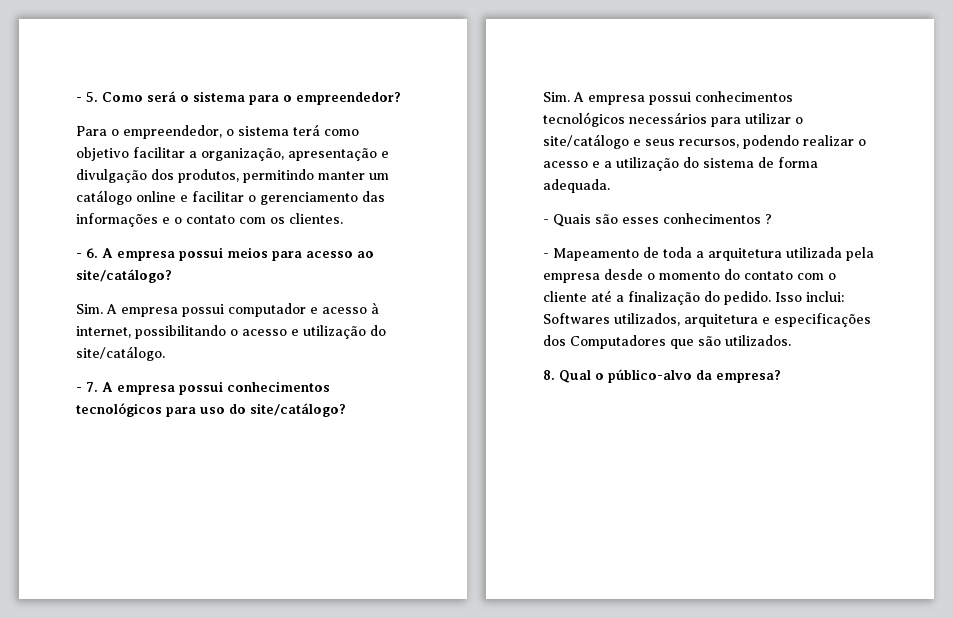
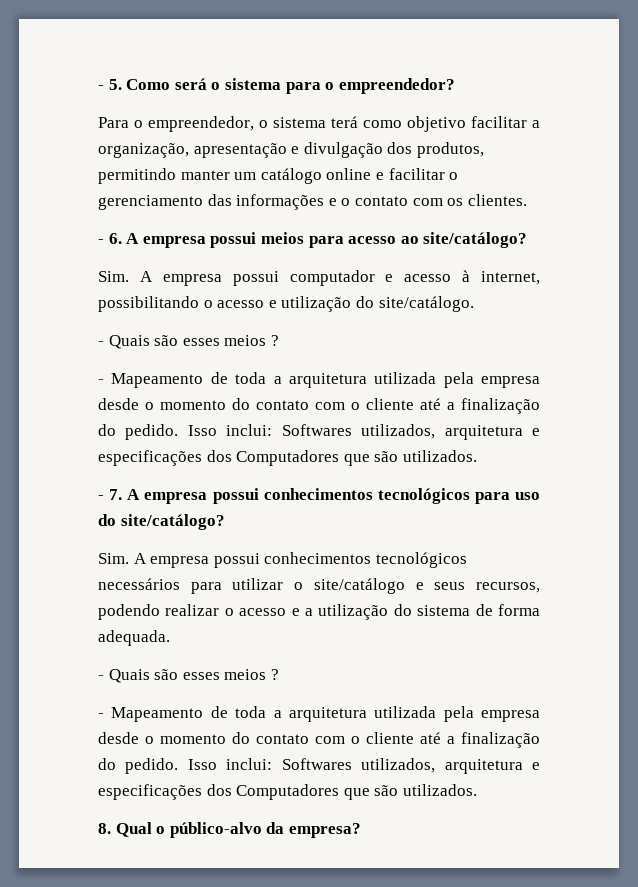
  Sim. A empresa possui computador e acesso à internet, possibilitando o acesso e utilização do site/catálogo.
+ - Quais são esses meios ?
+ - Mapeamento de toda a arquitetura utilizada pela empresa desde o momento do contato com o cliente até a finalização do pedido. Isso inclui: Softwares utilizados, arquitetura e especificações dos Computadores que são utilizados.
  Sim. A empresa possui conhecimentos tecnológicos necessários para utilizar o site/catálogo e seus recursos, podendo realizar o acesso e a utilização do sistema de forma adequada.
- - Quais são esses conhecimentos ?
+ - Quais são esses meios ?

